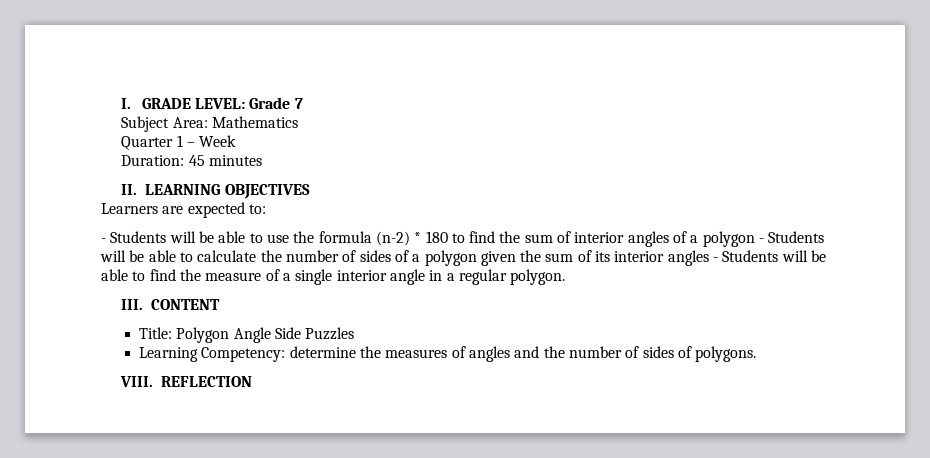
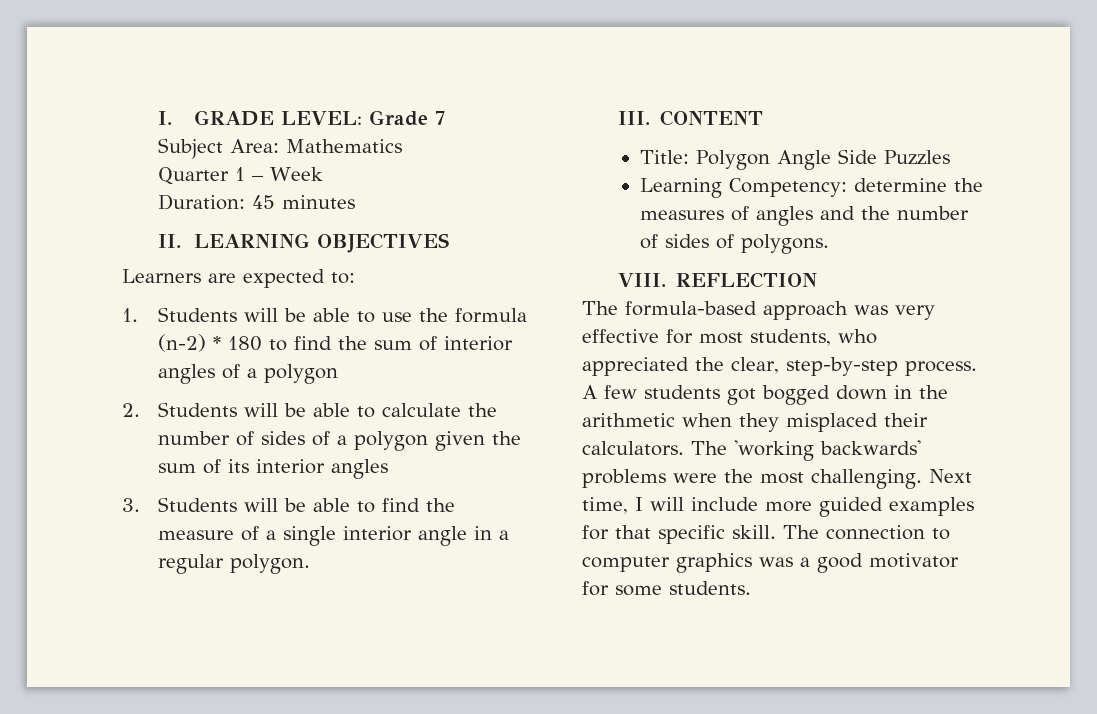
- - Students will be able to use the formula (n-2) * 180 to find the sum of interior angles of a polygon - Students will be able to calculate the number of sides of a polygon given the sum of its interior angles - Students will be able to find the measure of a single interior angle in a regular polygon.
+ 1. Students will be able to use the formula (n-2) * 180 to find the sum of interior angles of a polygon
+ 2. Students will be able to calculate the number of sides of a polygon given the sum of its interior angles
+ 3. Students will be able to find the measure of a single interior angle in a regular polygon.
+ The formula-based approach was very effective for most students, who appreciated the clear, step-by-step process. A few students got bogged down in the arithmetic when they misplaced their calculators. The 'working backwards' problems were the most challenging. Next time, I will include more guided examples for that specific skill. The connection to computer graphics was a good motivator for some students.

